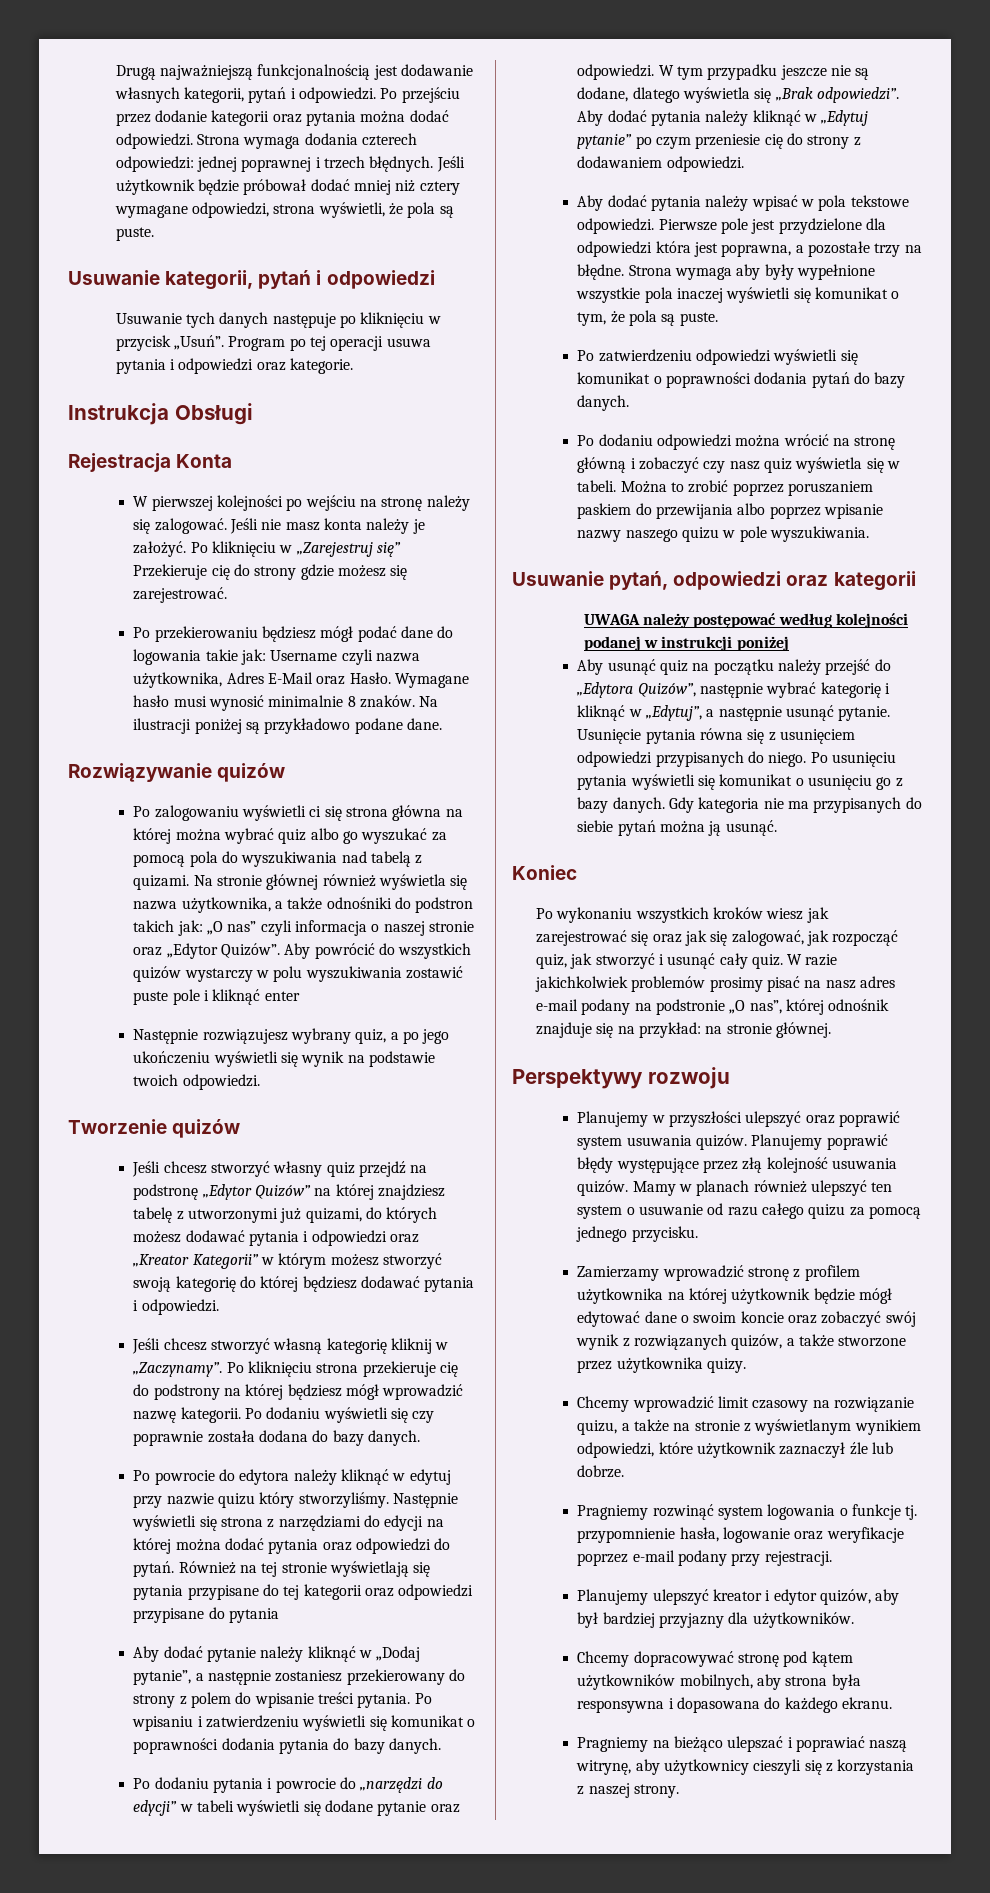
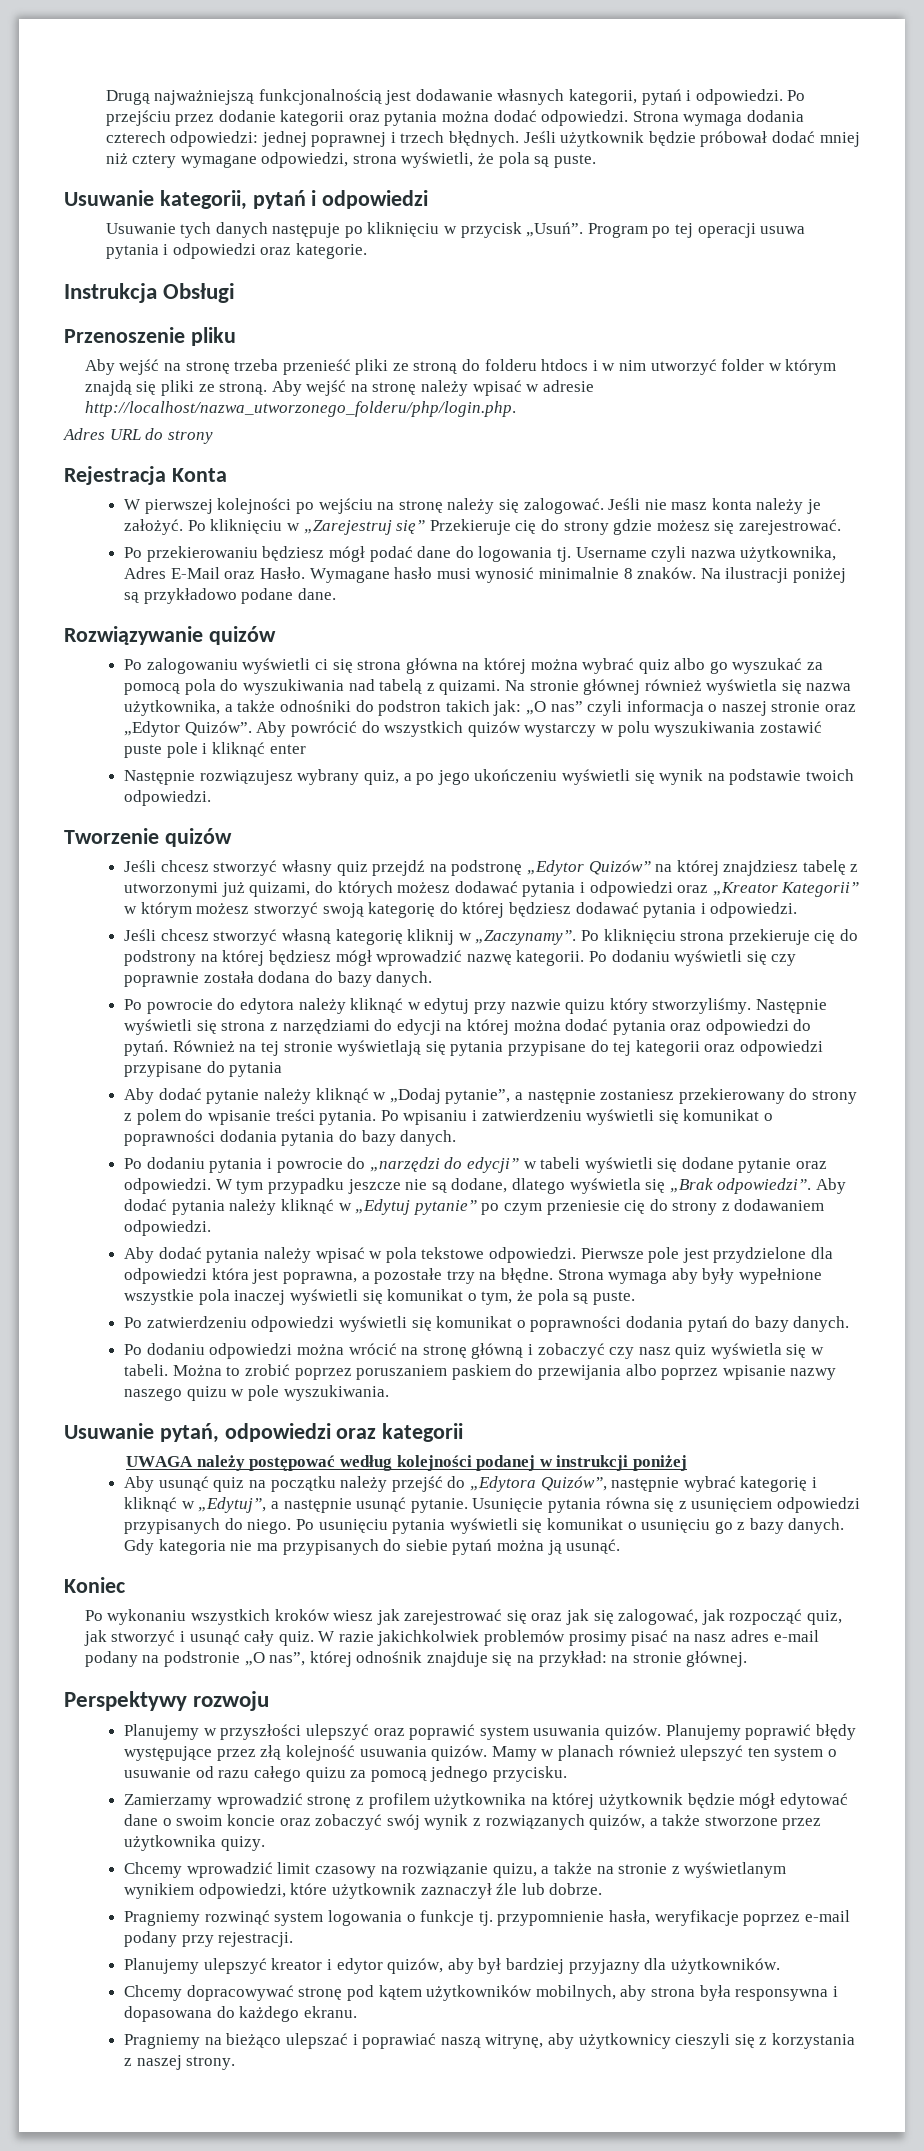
+ Przenoszenie pliku
+ Aby wejść na stronę trzeba przenieść pliki ze stroną do folderu htdocs i w nim utworzyć folder w którym znajdą się pliki ze stroną. Aby wejść na stronę należy wpisać w adresie http://localhost/nazwa_utworzonego_folderu/php/login.php.
+ Adres URL do strony
- Po przekierowaniu będziesz mógł podać dane do logowania takie jak: Username czyli nazwa użytkownika, Adres E-Mail oraz Hasło.
+ Po przekierowaniu będziesz mógł podać dane do logowania tj. Username czyli nazwa użytkownika, Adres E-Mail oraz Hasło.
- Pragniemy rozwinąć system logowania o funkcje tj. przypomnienie hasła, logowanie oraz weryfikacje poprzez e-mail podany przy rejestracji.
+ Pragniemy rozwinąć system logowania o funkcje tj. przypomnienie hasła, weryfikacje poprzez e-mail podany przy rejestracji.

